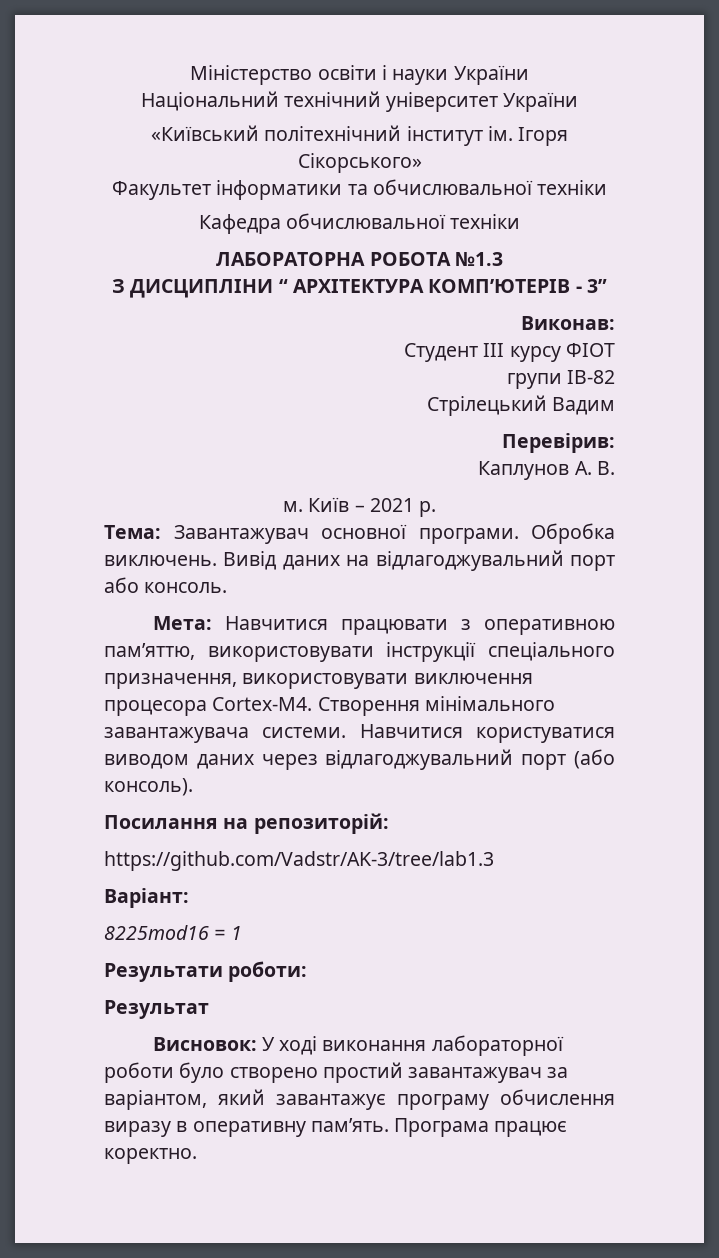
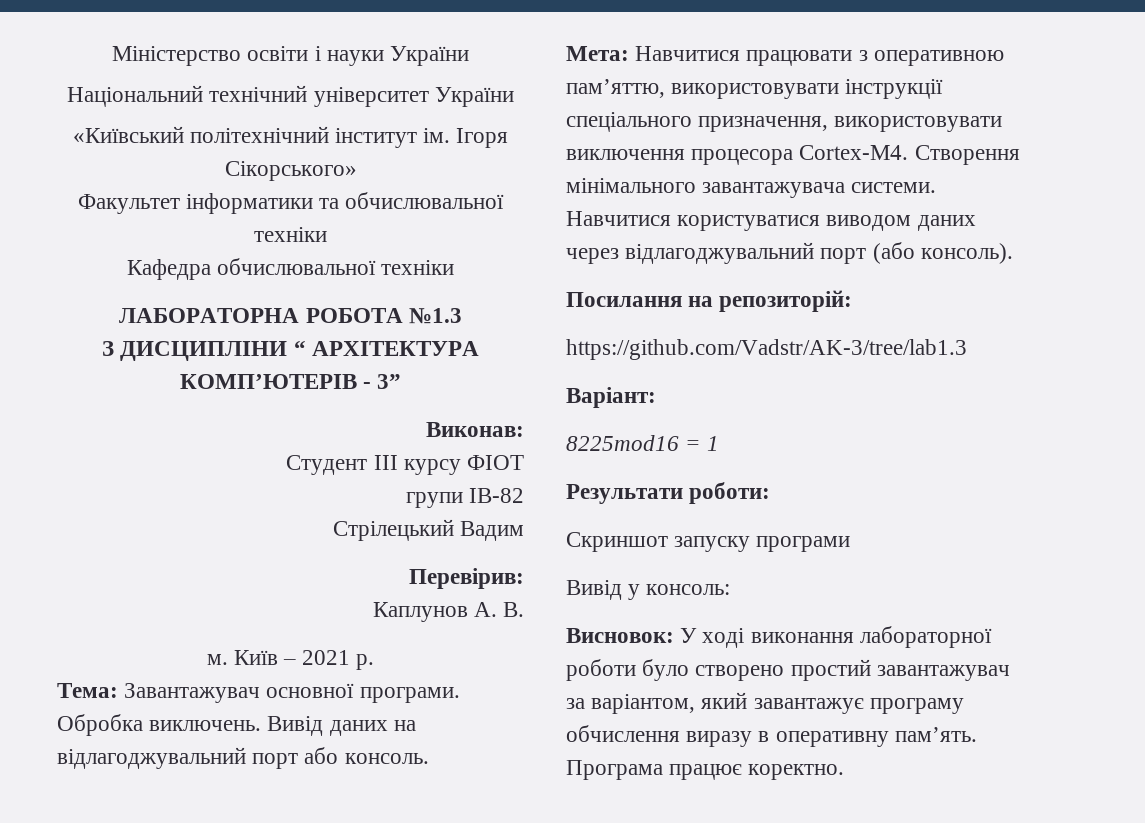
- Результат
+ Скриншот запуску програми
+ Вивід у консоль:

